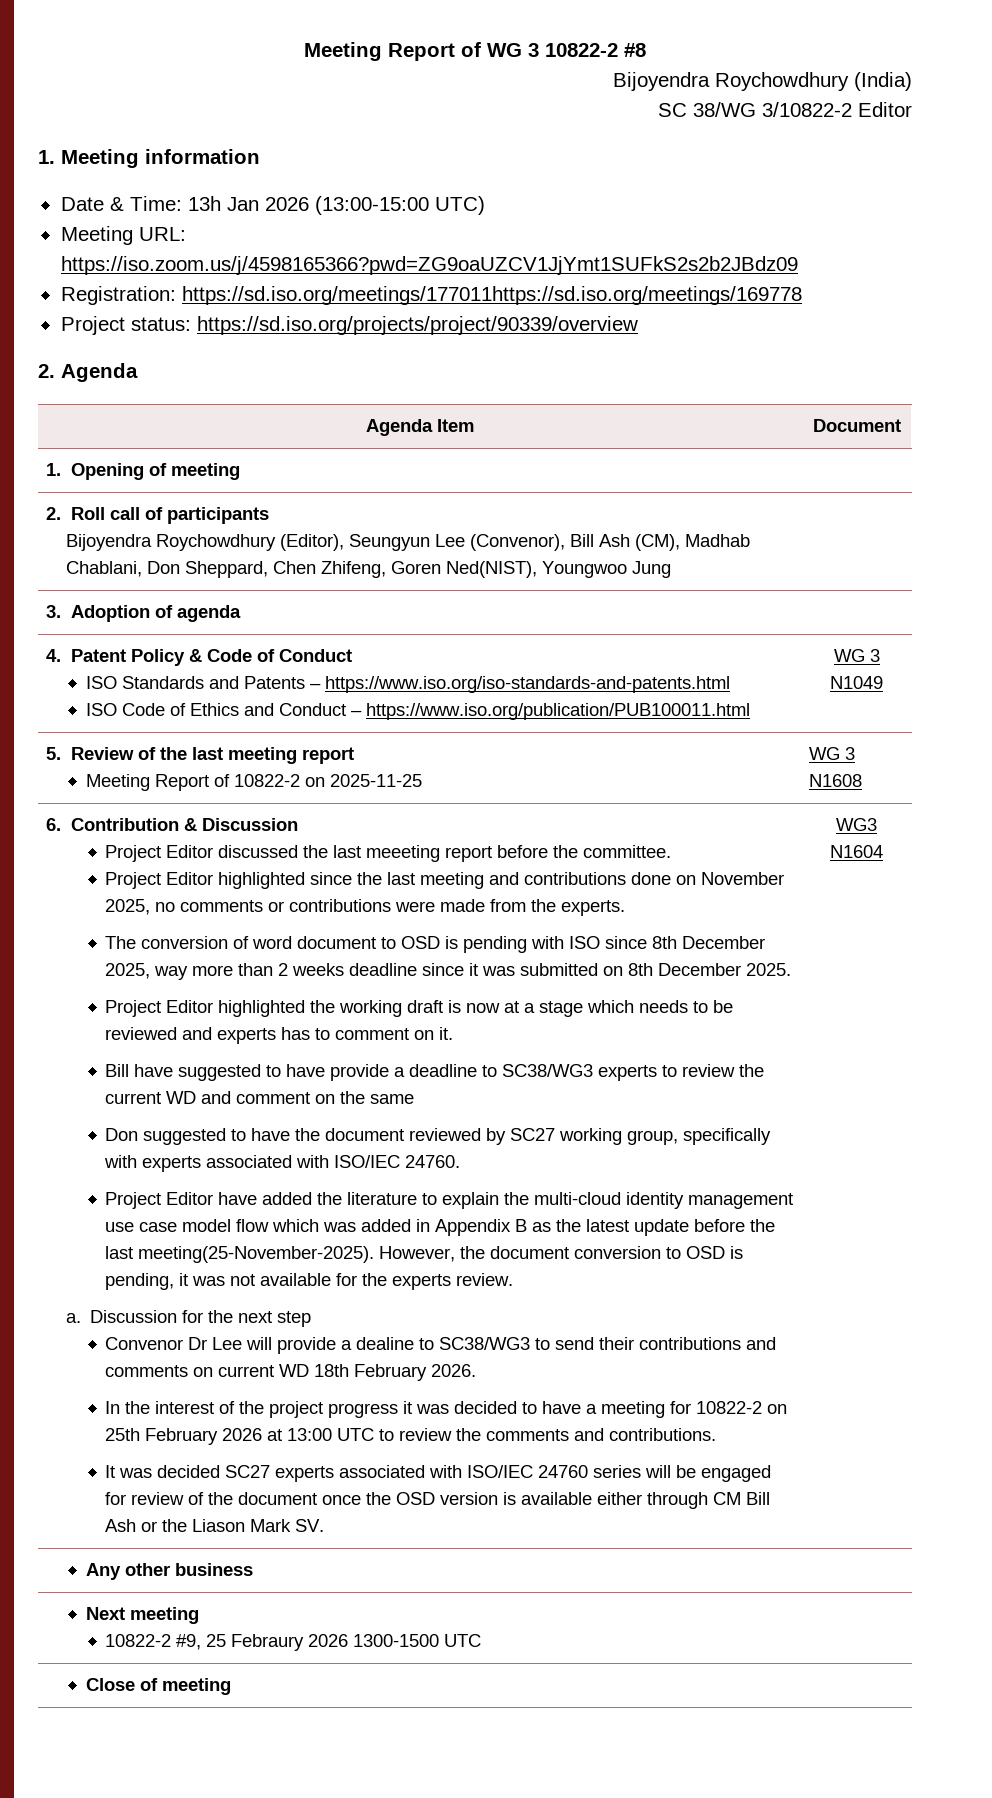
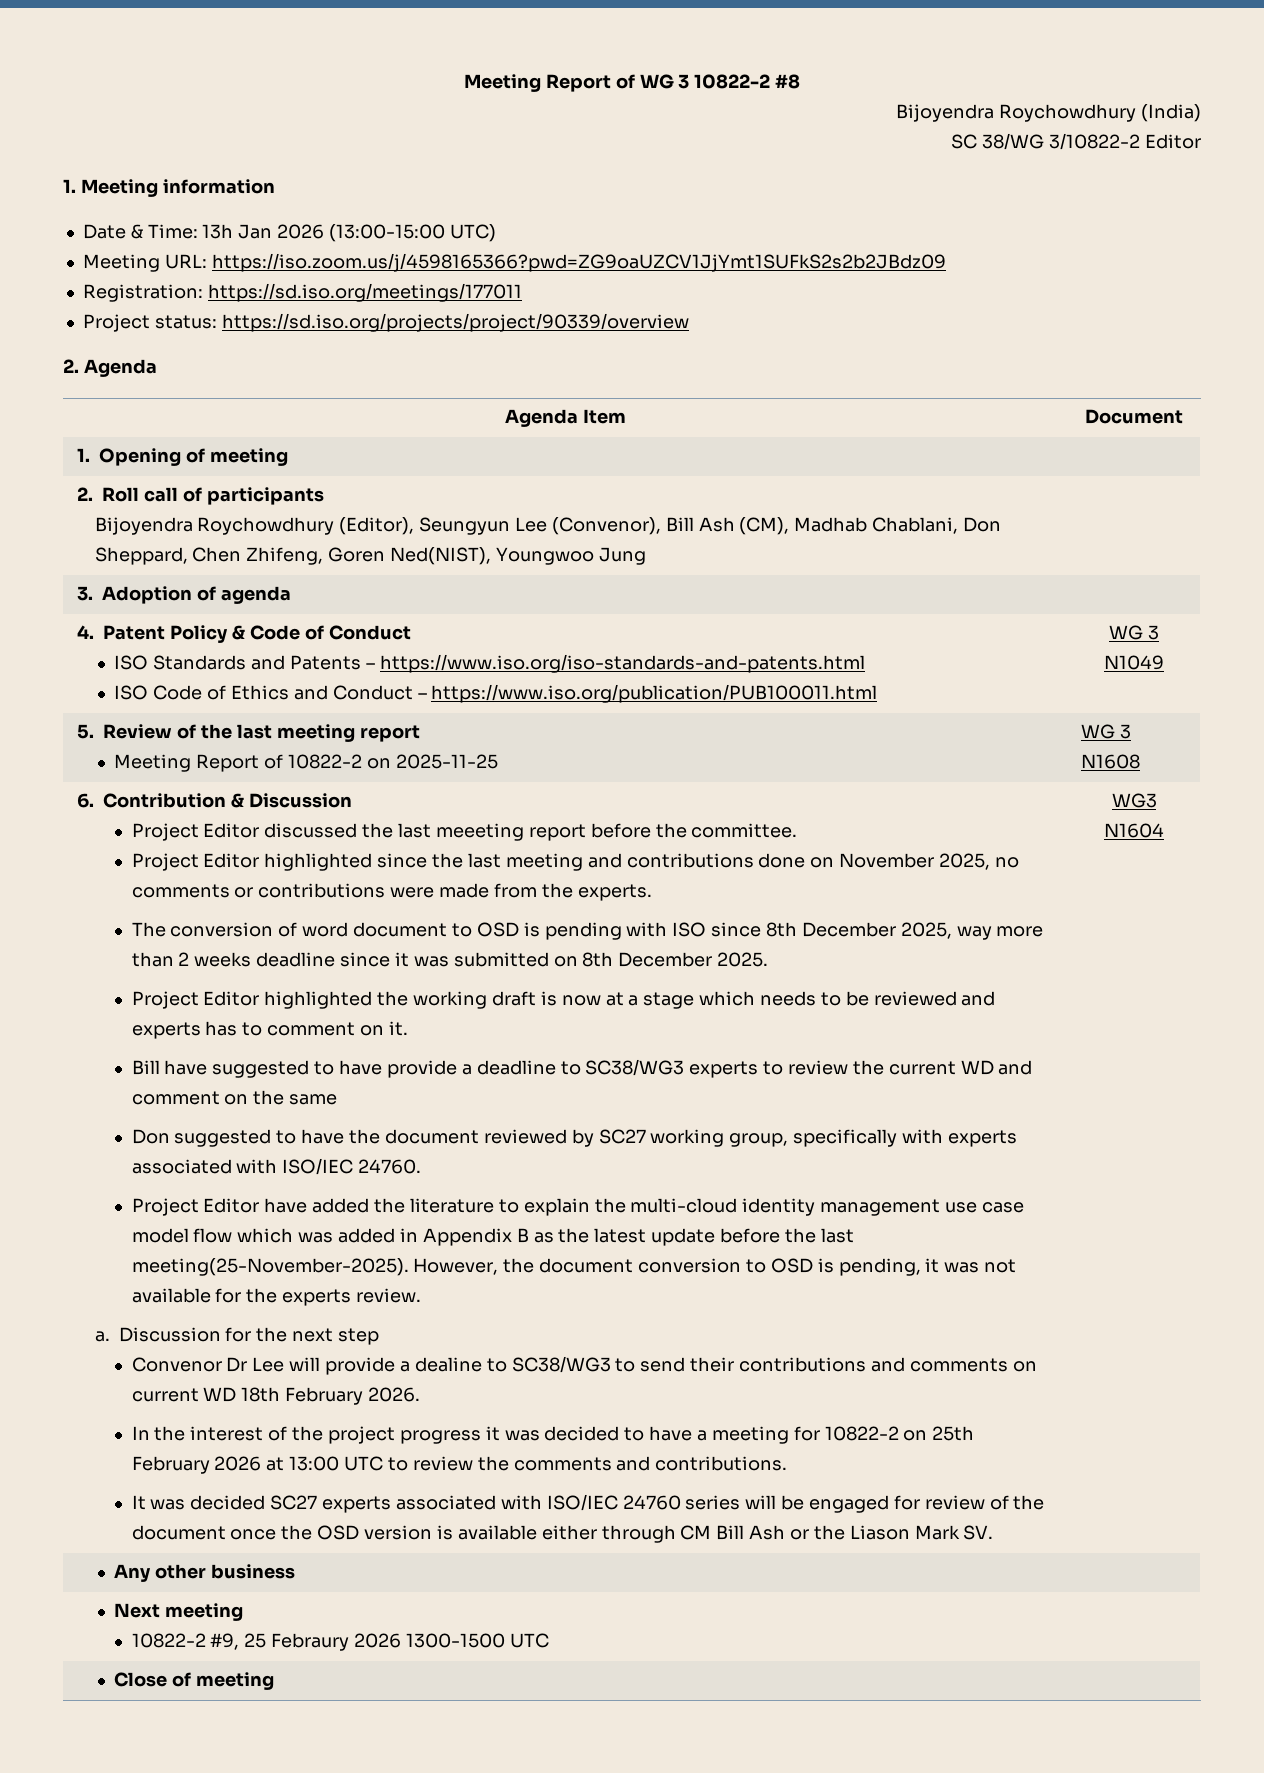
- Registration: https://sd.iso.org/meetings/177011https://sd.iso.org/meetings/169778
+ Registration: https://sd.iso.org/meetings/177011

